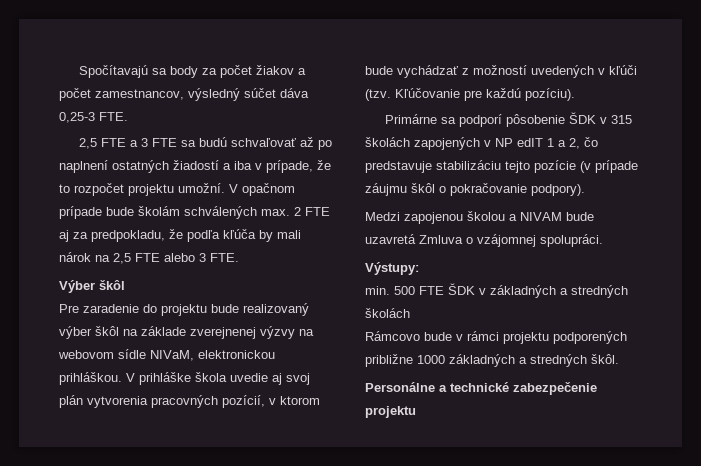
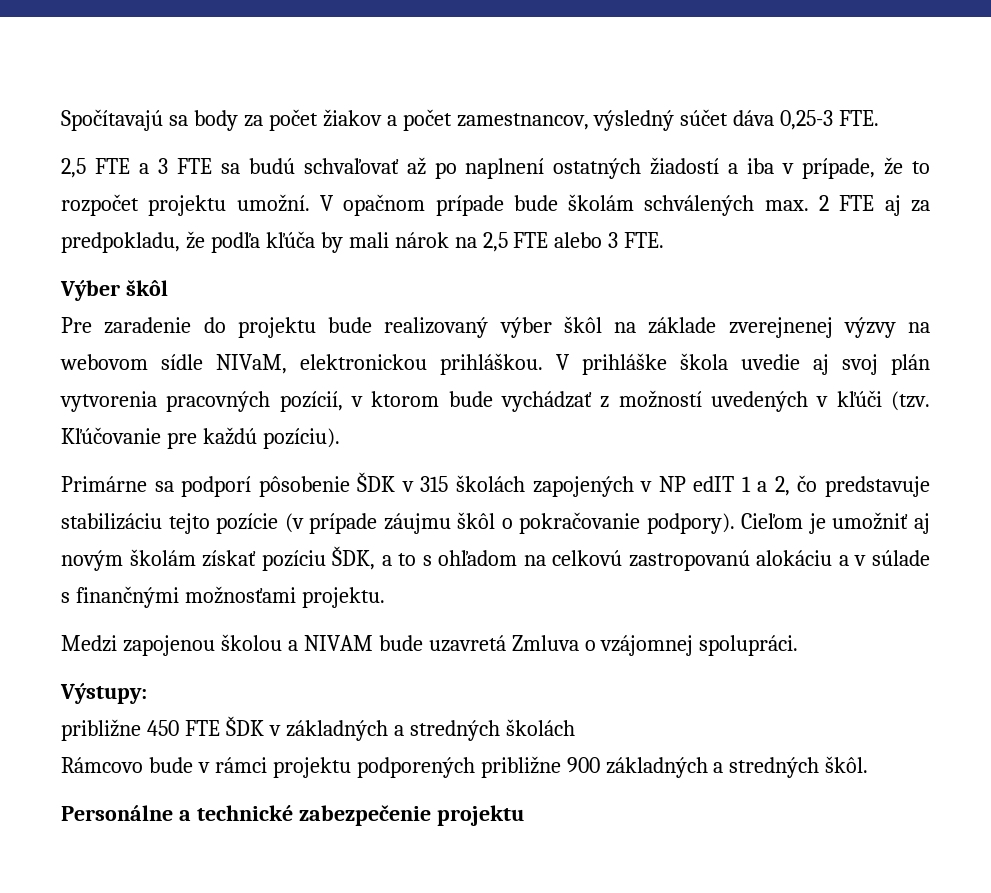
+ Cieľom je umožniť aj novým školám získať pozíciu ŠDK, a to s ohľadom na celkovú zastropovanú alokáciu a v súlade s finančnými možnosťami projektu.
- min. 500 FTE ŠDK v základných a stredných školách
+ približne 450 FTE ŠDK v základných a stredných školách
- Rámcovo bude v rámci projektu podporených približne 1000 základných a stredných škôl.
+ Rámcovo bude v rámci projektu podporených približne 900 základných a stredných škôl.

